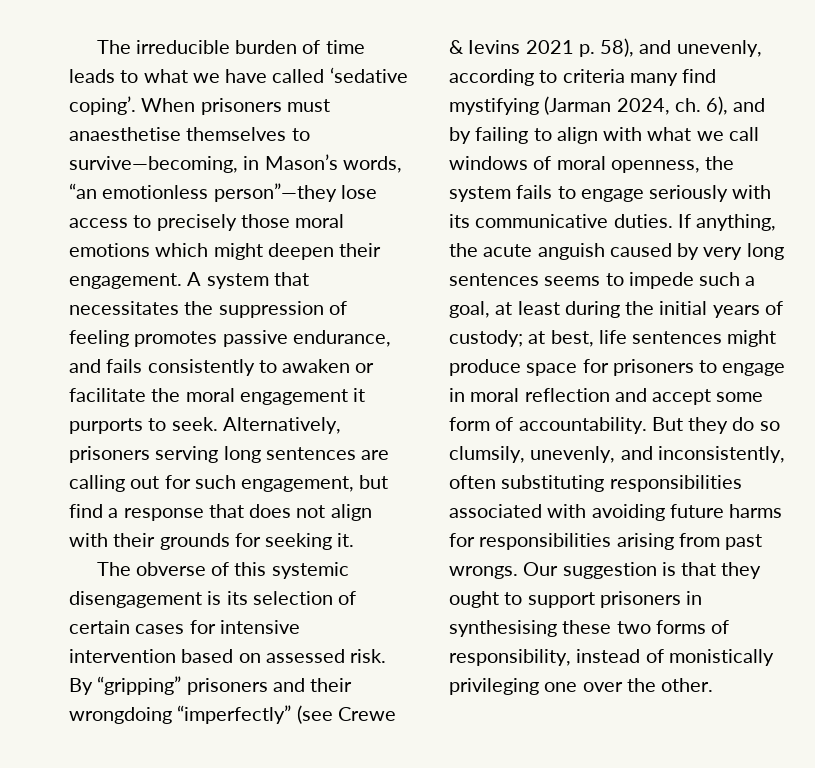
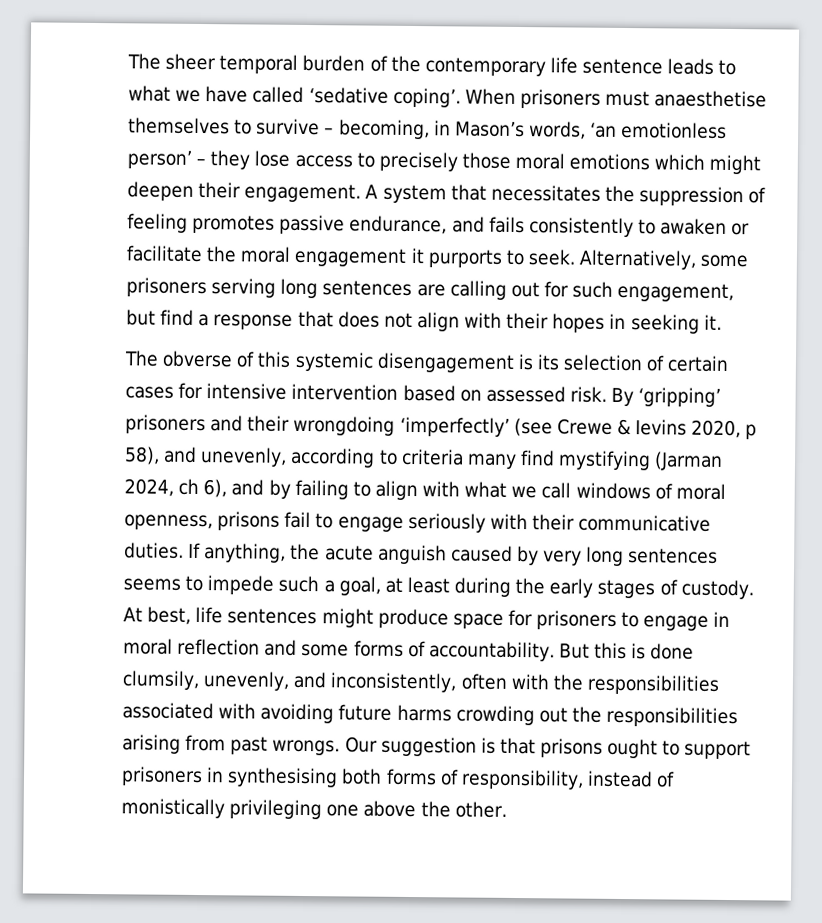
- The irreducible burden of time leads to what we have called ‘sedative coping’.
+ The sheer temporal burden of the contemporary life sentence leads to what we have called ‘sedative coping’.
- When prisoners must anaesthetise themselves to survive—becoming, in Mason’s words, “an emotionless person”—they lose access to precisely those moral emotions which might deepen their engagement.
+ When prisoners must anaesthetise themselves to survive – becoming, in Mason’s words, ‘an emotionless person’ – they lose access to precisely those moral emotions which might deepen their engagement.
- Alternatively, prisoners serving long sentences are calling out for such engagement, but find a response that does not align with their grounds for seeking it.
+ Alternatively, some prisoners serving long sentences are calling out for such engagement, but find a response that does not align with their hopes in seeking it.
- By “gripping” prisoners and their wrongdoing “imperfectly” (see Crewe & Ievins 2021 p. 58), and unevenly, according to criteria many find mystifying (Jarman 2024, ch. 6), and by failing to align with what we call windows of moral openness, the system fails to engage seriously with its communicative duties.
+ By ‘gripping’ prisoners and their wrongdoing ‘imperfectly’ (see Crewe & Ievins 2020, p 58), and unevenly, according to criteria many find mystifying (Jarman 2024, ch 6), and by failing to align with what we call windows of moral openness, prisons fail to engage seriously with their communicative duties.
- If anything, the acute anguish caused by very long sentences seems to impede such a goal, at least during the initial years of custody; at best, life sentences might produce space for prisoners to engage in moral reflection and accept some form of accountability. But they do so clumsily, unevenly, and inconsistently, often substituting responsibilities associated with avoiding future harms for responsibilities arising from past wrongs.
+ If anything, the acute anguish caused by very long sentences seems to impede such a goal, at least during the early stages of custody. At best, life sentences might produce space for prisoners to engage in moral reflection and some forms of accountability. But this is done clumsily, unevenly, and inconsistently, often with the responsibilities associated with avoiding future harms crowding out the responsibilities arising from past wrongs.
- Our suggestion is that they ought to support prisoners in synthesising these two forms of responsibility, instead of monistically privileging one over the other.
+ Our suggestion is that prisons ought to support prisoners in synthesising both forms of responsibility, instead of monistically privileging one above the other.

